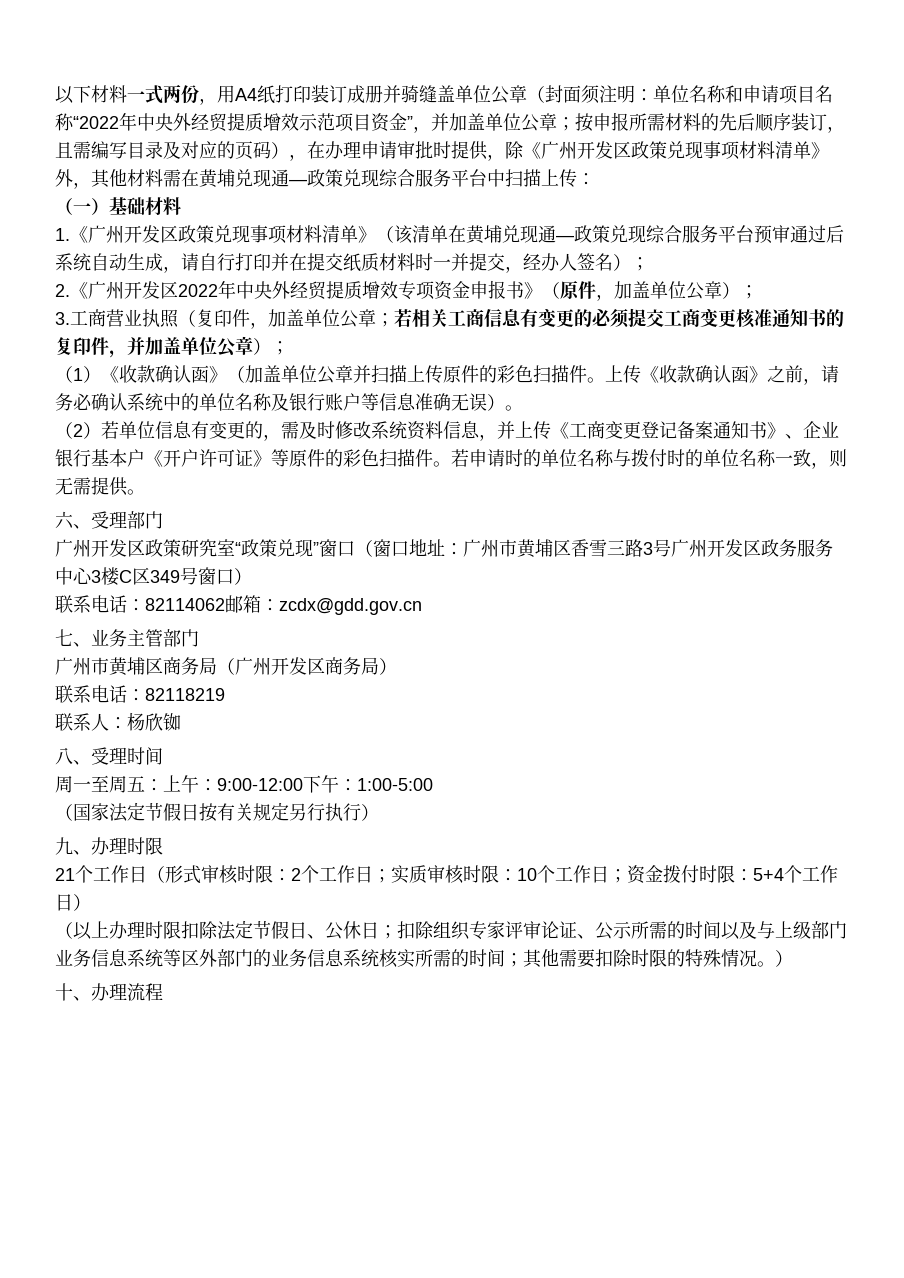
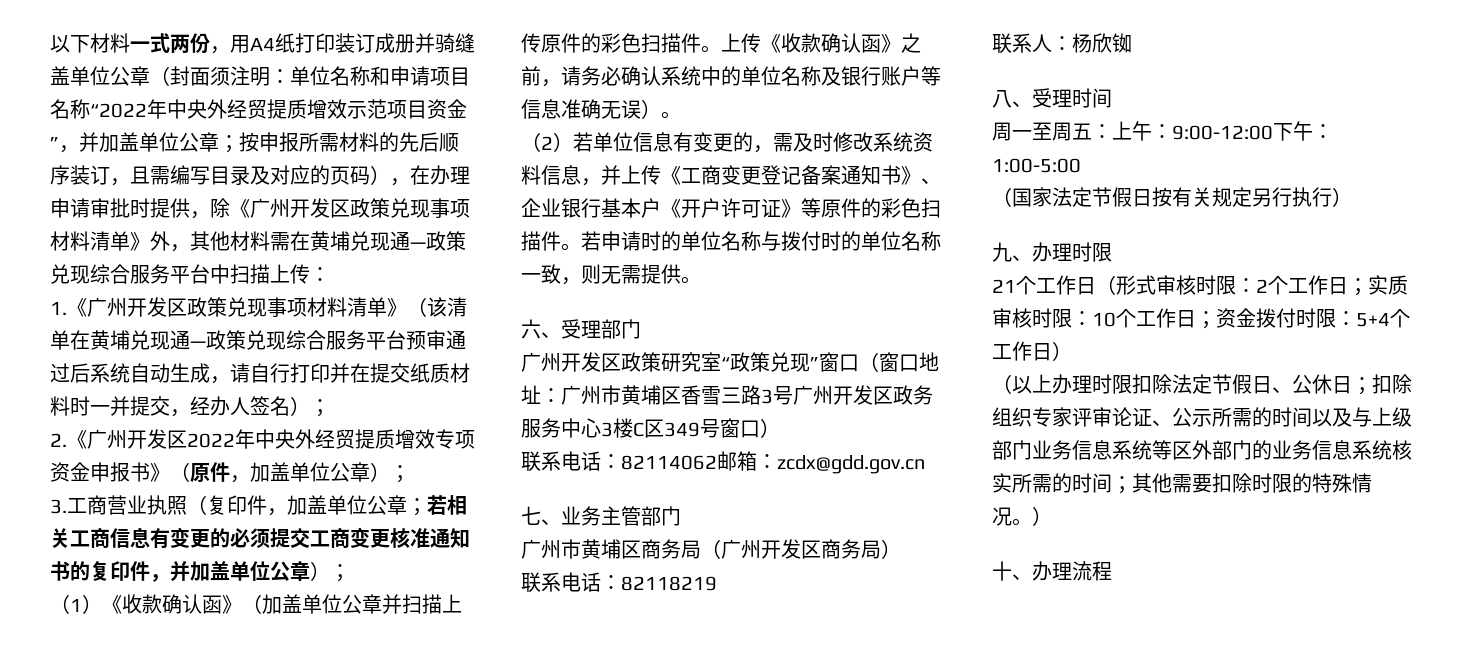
- （一）基础材料

